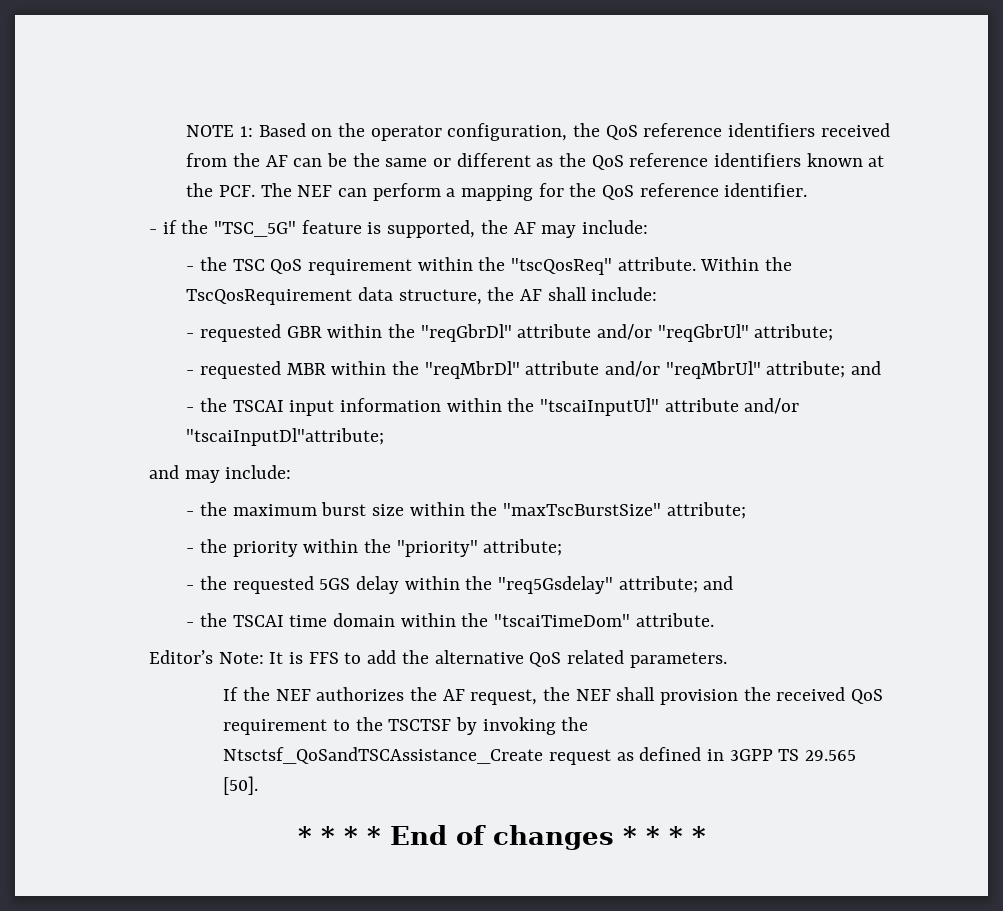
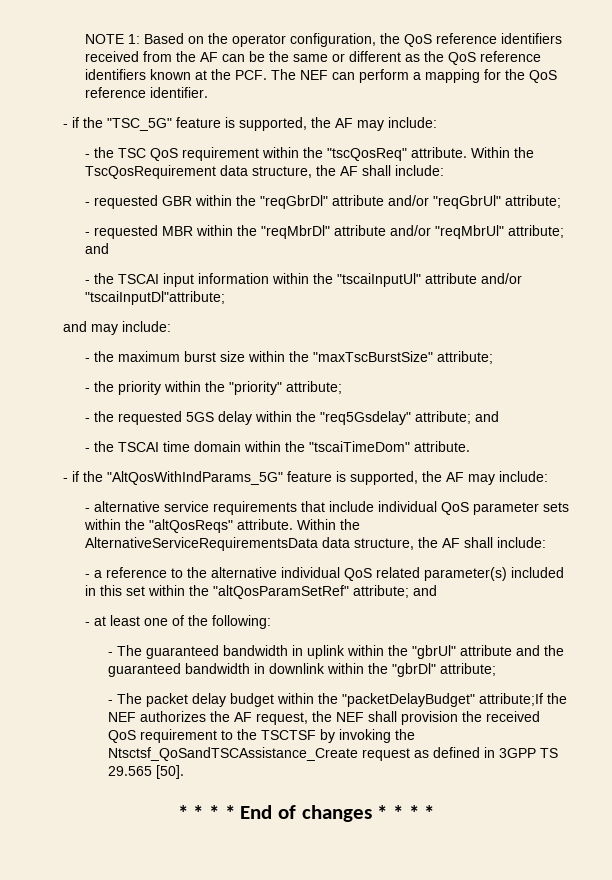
- Editor’s Note: It is FFS to add the alternative QoS related parameters.
- If the NEF authorizes the AF request, the NEF shall provision the received QoS requirement to the TSCTSF by invoking the Ntsctsf_QoSandTSCAssistance_Create request as defined in 3GPP TS 29.565 [50].
+ - if the "AltQosWithIndParams_5G" feature is supported, the AF may include:
+ - alternative service requirements that include individual QoS parameter sets within the "altQosReqs" attribute. Within the AlternativeServiceRequirementsData data structure, the AF shall include:
+ - a reference to the alternative individual QoS related parameter(s) included in this set within the "altQosParamSetRef" attribute; and
+ - at least one of the following:
+ - The guaranteed bandwidth in uplink within the "gbrUl" attribute and the guaranteed bandwidth in downlink within the "gbrDl" attribute;
+ - The packet delay budget within the "packetDelayBudget" attribute;If the NEF authorizes the AF request, the NEF shall provision the received QoS requirement to the TSCTSF by invoking the Ntsctsf_QoSandTSCAssistance_Create request as defined in 3GPP TS 29.565 [50].

